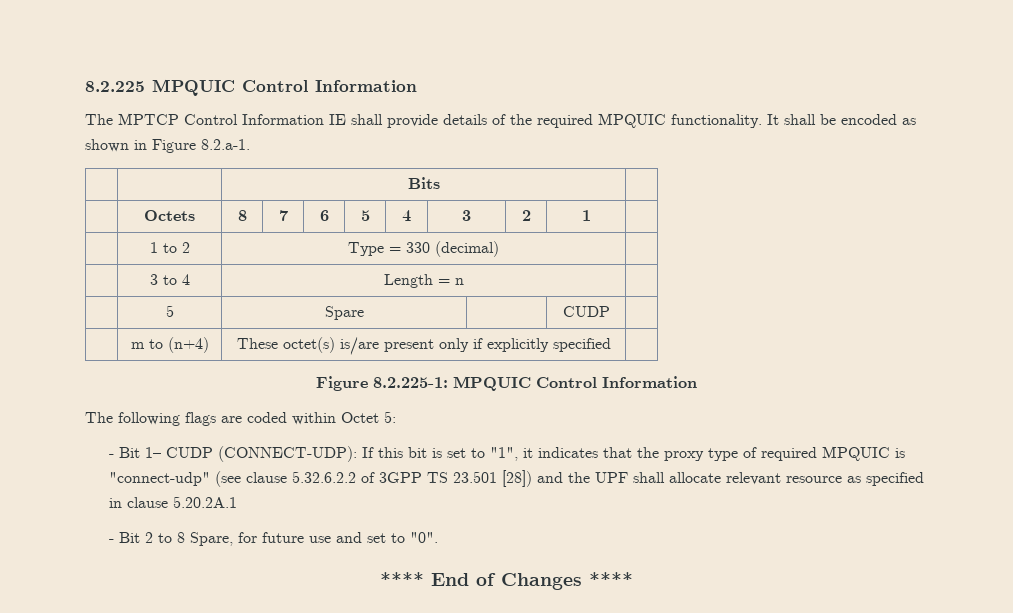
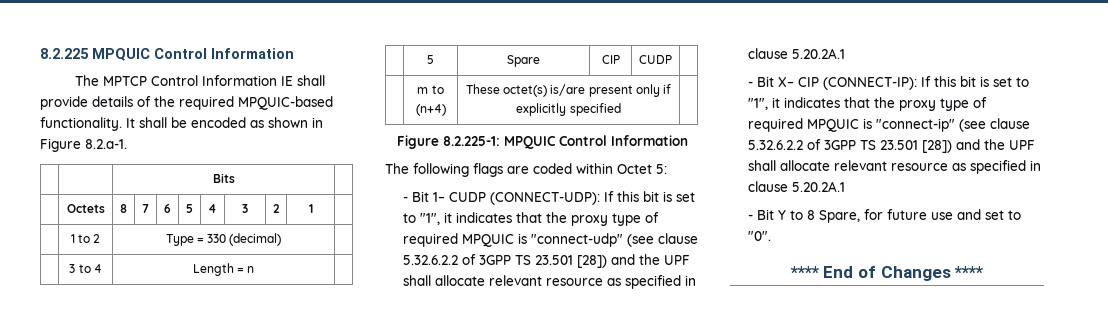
- The MPTCP Control Information IE shall provide details of the required MPQUIC functionality.
+ The MPTCP Control Information IE shall provide details of the required MPQUIC-based functionality.
- | 5 | Spare | | CUDP |
+ | 5 | Spare | CIP | CUDP |
- - Bit 2 to 8 Spare, for future use and set to "0".
+ - Bit X– CIP (CONNECT-IP): If this bit is set to "1", it indicates that the proxy type of required MPQUIC is "connect-ip" (see clause 5.32.6.2.2 of 3GPP TS 23.501 [28]) and the UPF shall allocate relevant resource as specified in clause 5.20.2A.1
+ - Bit Y to 8 Spare, for future use and set to "0".

